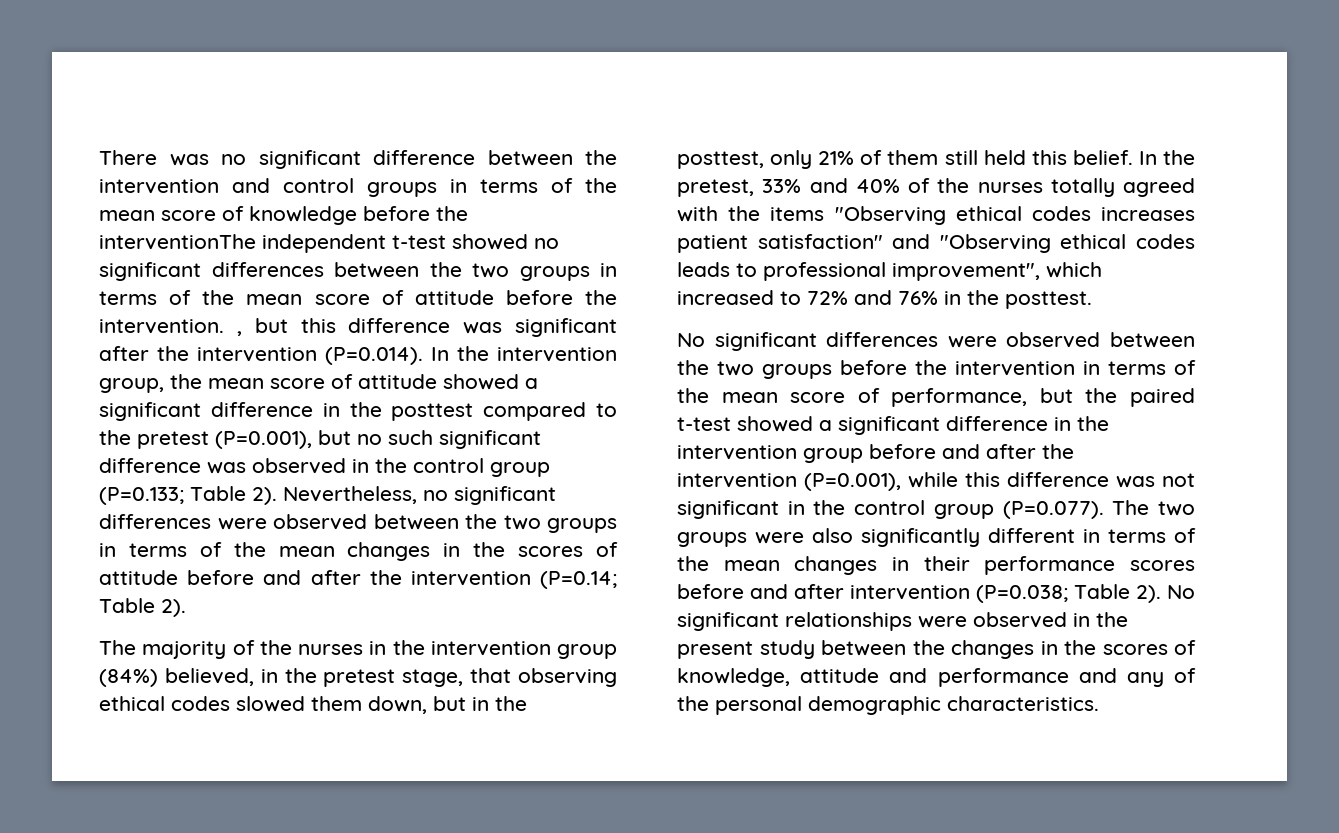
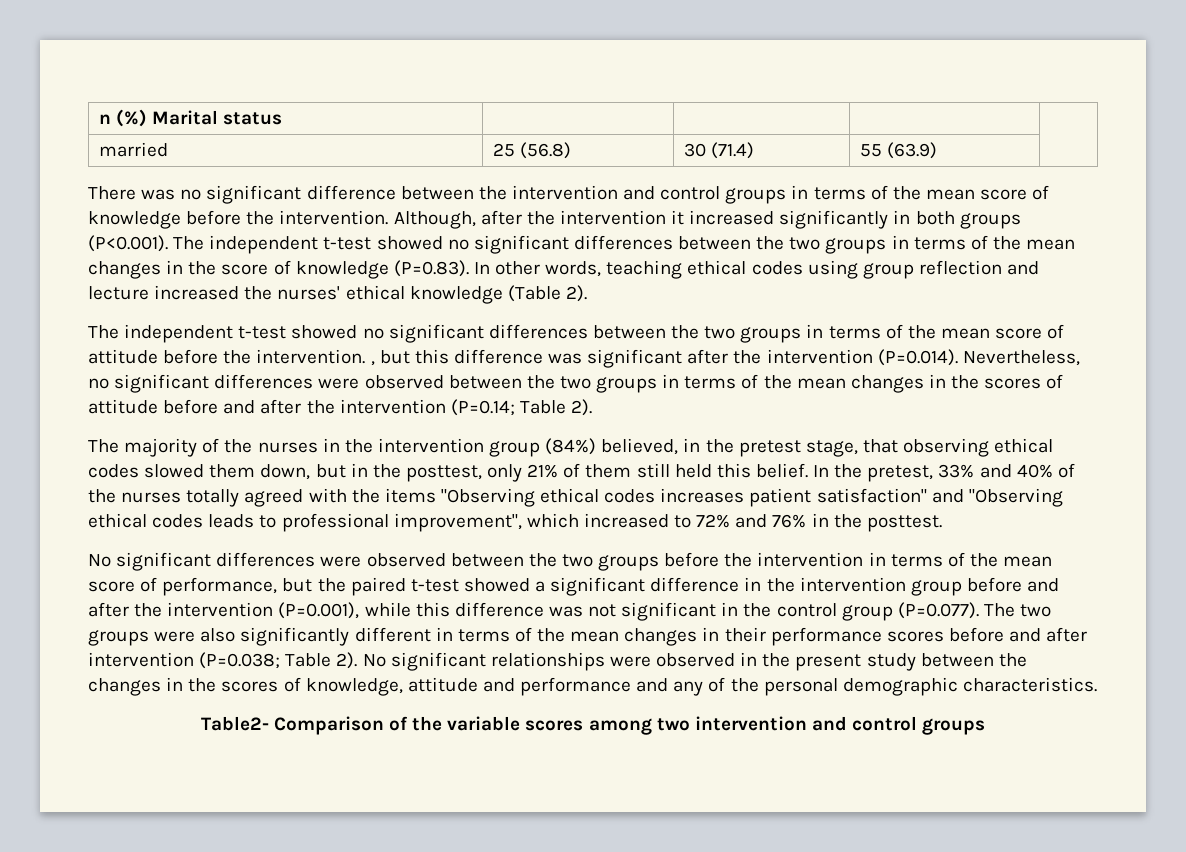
+ n (%) Marital status | | | |
+ married | 25 (56.8) | 30 (71.4) | 55 (63.9) |
- There was no significant difference between the intervention and control groups in terms of the mean score of knowledge before the interventionThe independent t-test showed no significant differences between the two groups in terms of the mean score of attitude before the intervention. , but this difference was significant after the intervention (P=0.014). In the intervention group, the mean score of attitude showed a significant difference in the posttest compared to the pretest (P=0.001), but no such significant difference was observed in the control group (P=0.133; Table 2). Nevertheless, no significant differences were observed between the two groups in terms of the mean changes in the scores of attitude before and after the intervention (P=0.14;
+ There was no significant difference between the intervention and control groups in terms of the mean score of knowledge before the intervention. Although, after the intervention it increased significantly in both groups (P<0.001). The independent t-test showed no significant differences between the two groups in terms of the mean changes in the score of knowledge (P=0.83). In other words, teaching ethical codes using group reflection and lecture increased the nurses' ethical knowledge (Table 2).
+ The independent t-test showed no significant differences between the two groups in terms of the mean score of attitude before the intervention. , but this difference was significant after the intervention (P=0.014). Nevertheless, no significant differences were observed between the two groups in terms of the mean changes in the scores of attitude before and after the intervention (P=0.14;
+ Table2- Comparison of the variable scores among two intervention and control groups

